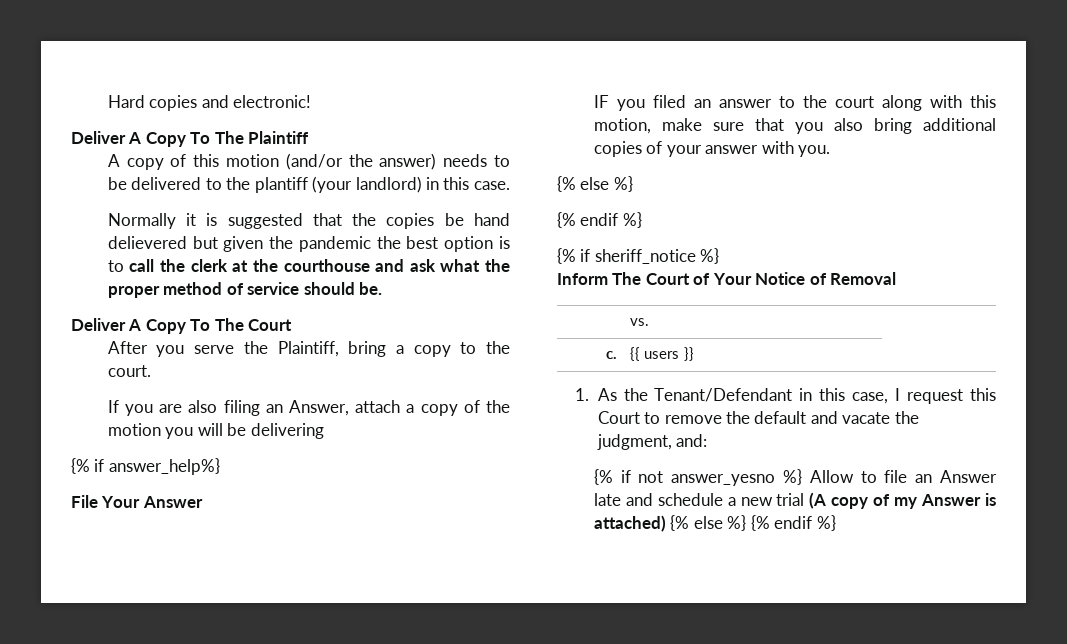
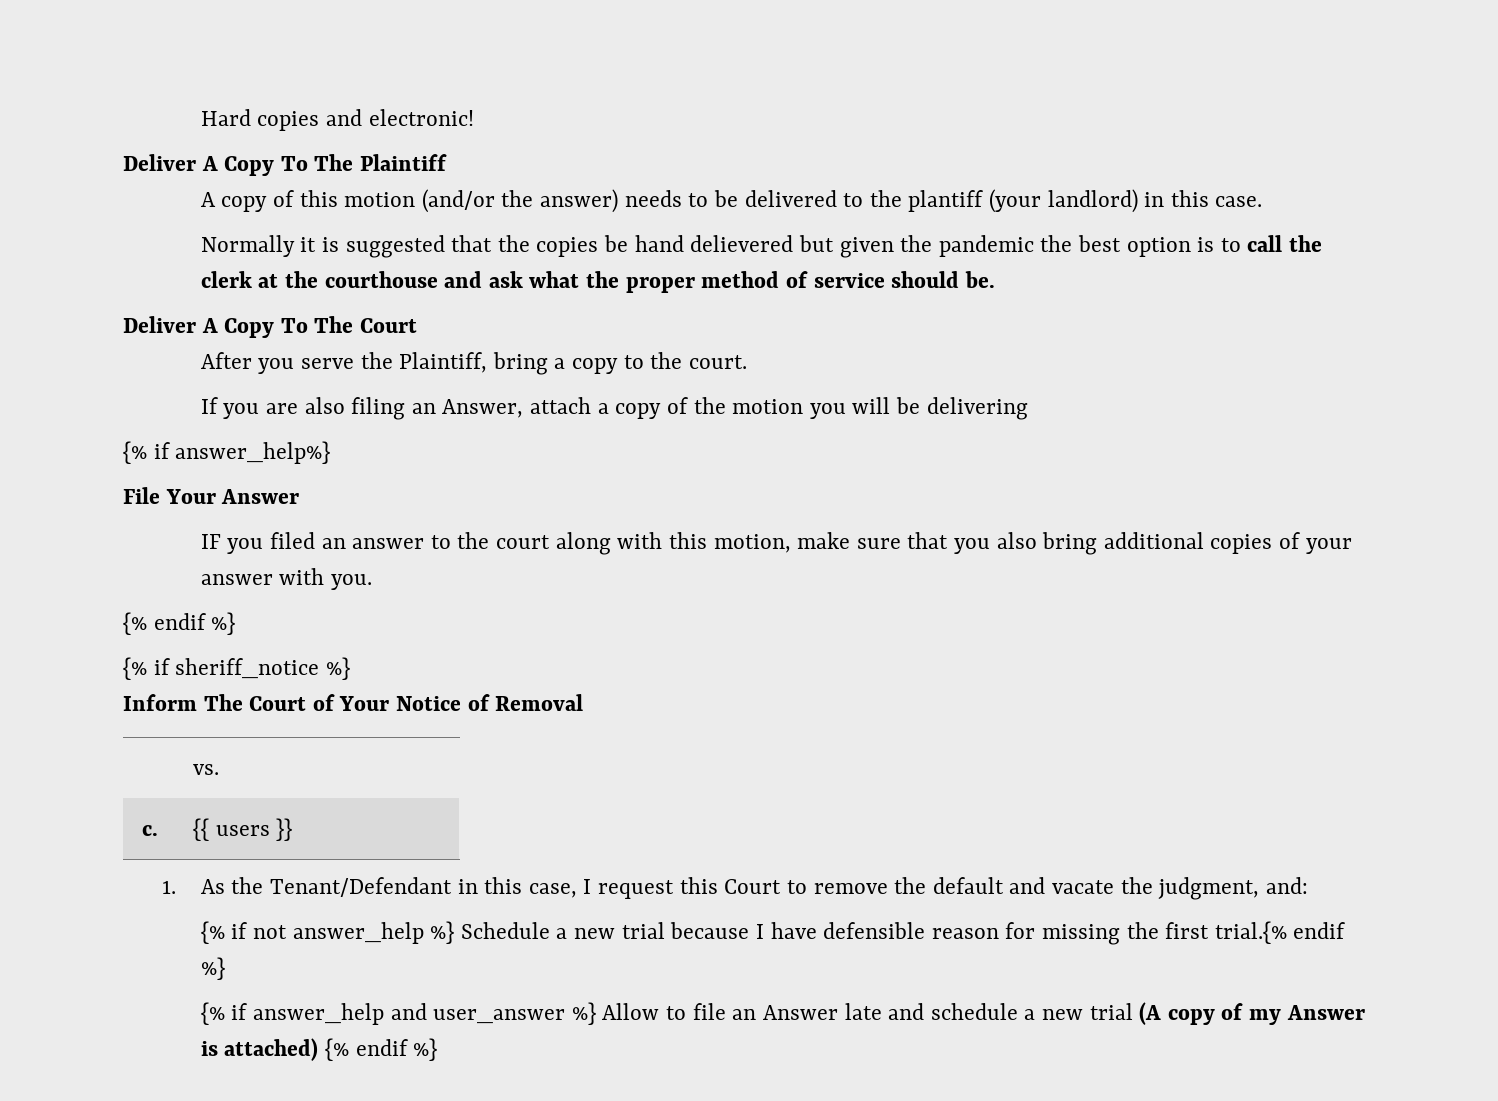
  IF you filed an answer to the court along with this motion, make sure that you also bring additional copies of your answer with you.
- {% else %}
- {% if not answer_yesno %} Allow to file an Answer late and schedule a new trial (A copy of my Answer is attached) {% else %} {% endif %}
+ {% if not answer_help %} Schedule a new trial because I have defensible reason for missing the first trial.{% endif %}
+ {% if answer_help and user_answer %} Allow to file an Answer late and schedule a new trial (A copy of my Answer is attached) {% endif %}

